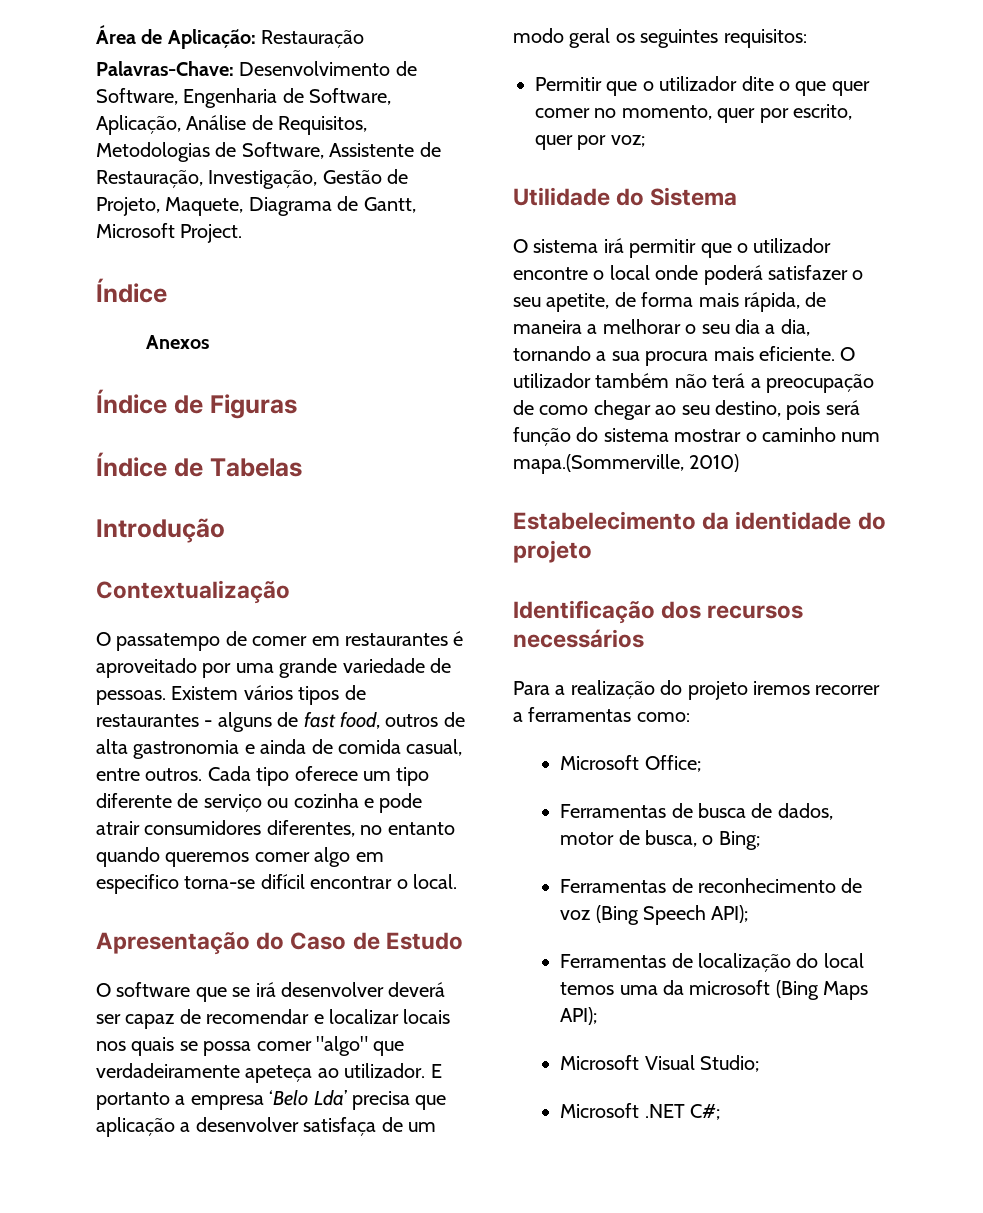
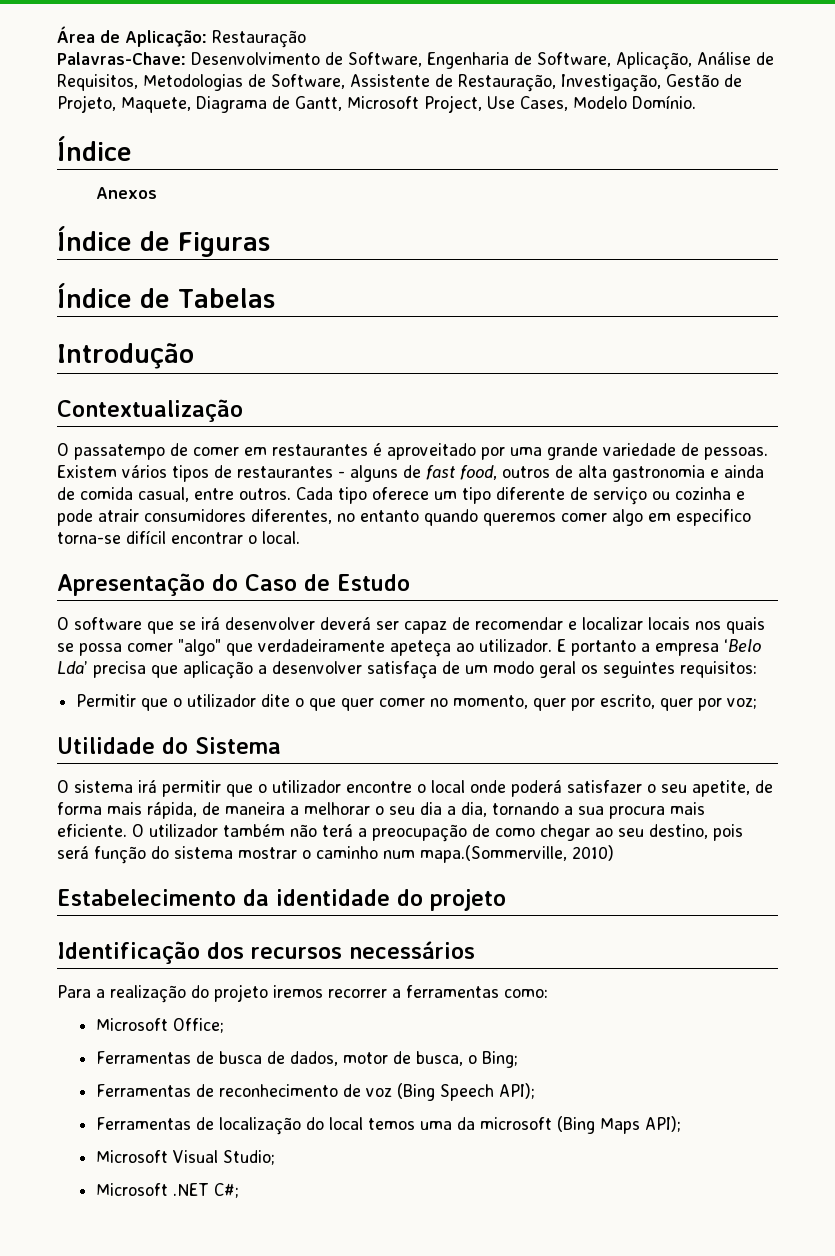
- Palavras-Chave: Desenvolvimento de Software, Engenharia de Software, Aplicação, Análise de Requisitos, Metodologias de Software, Assistente de Restauração, Investigação, Gestão de Projeto, Maquete, Diagrama de Gantt, Microsoft Project.
+ Palavras-Chave: Desenvolvimento de Software, Engenharia de Software, Aplicação, Análise de Requisitos, Metodologias de Software, Assistente de Restauração, Investigação, Gestão de Projeto, Maquete, Diagrama de Gantt, Microsoft Project, Use Cases, Modelo Domínio.

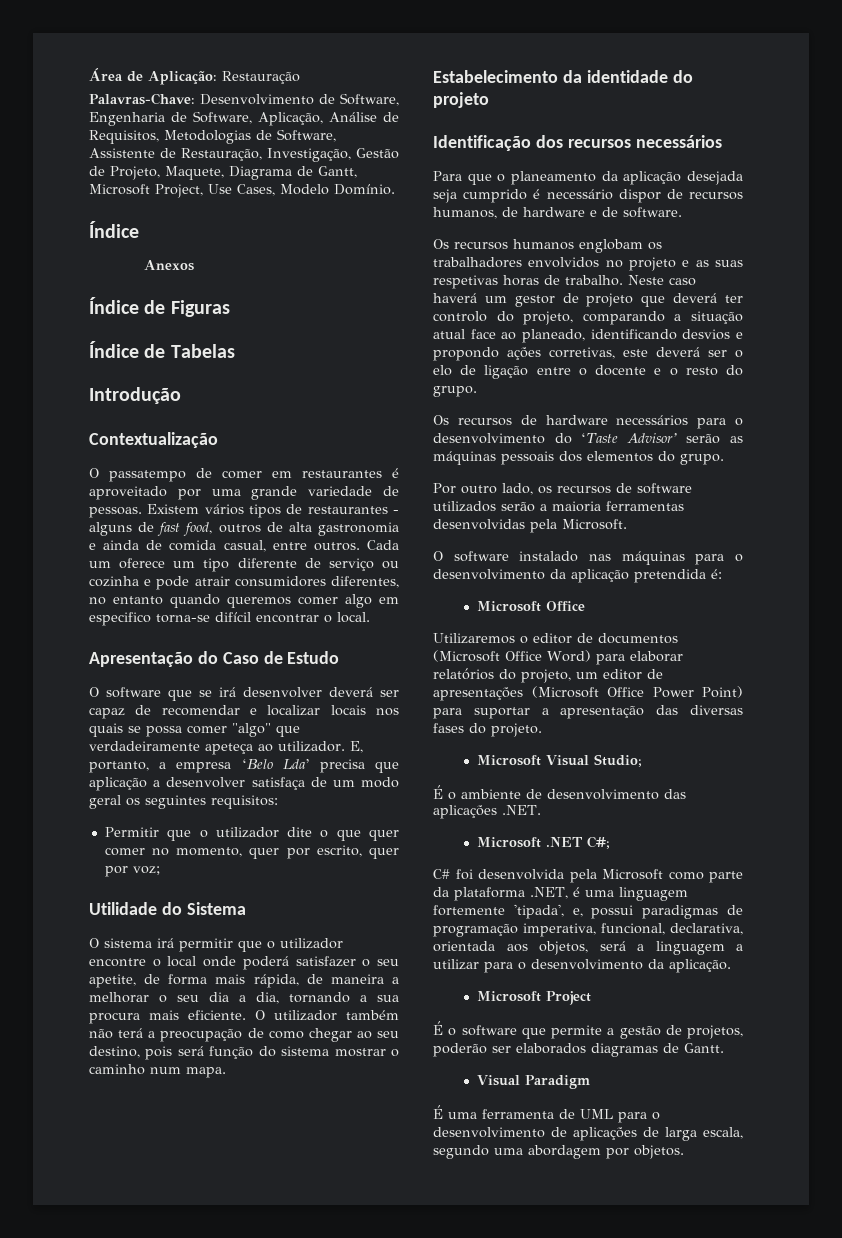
- Cada tipo oferece um tipo diferente de serviço ou cozinha e pode atrair consumidores diferentes, no entanto quando queremos comer algo em especifico torna-se difícil encontrar o local.
+ Cada um oferece um tipo diferente de serviço ou cozinha e pode atrair consumidores diferentes, no entanto quando queremos comer algo em especifico torna-se difícil encontrar o local.
- E portanto a empresa ‘Belo Lda’ precisa que aplicação a desenvolver satisfaça de um modo geral os seguintes requisitos:
+ E, portanto, a empresa ‘Belo Lda’ precisa que aplicação a desenvolver satisfaça de um modo geral os seguintes requisitos:
- O utilizador também não terá a preocupação de como chegar ao seu destino, pois será função do sistema mostrar o caminho num mapa.(Sommerville, 2010)
+ O utilizador também não terá a preocupação de como chegar ao seu destino, pois será função do sistema mostrar o caminho num mapa.
- Para a realização do projeto iremos recorrer a ferramentas como:
- Microsoft Office;
- Ferramentas de busca de dados, motor de busca, o Bing;
- Ferramentas de reconhecimento de voz (Bing Speech API);
- Ferramentas de localização do local temos uma da microsoft (Bing Maps API);
+ Para que o planeamento da aplicação desejada seja cumprido é necessário dispor de recursos humanos, de hardware e de software.
+ Os recursos humanos englobam os trabalhadores envolvidos no projeto e as suas respetivas horas de trabalho. Neste caso haverá um gestor de projeto que deverá ter controlo do projeto, comparando a situação atual face ao planeado, identificando desvios e propondo ações corretivas, este deverá ser o elo de ligação entre o docente e o resto do grupo.
+ Os recursos de hardware necessários para o desenvolvimento do ‘Taste Advisor’ serão as máquinas pessoais dos elementos do grupo.
+ Por outro lado, os recursos de software utilizados serão a maioria ferramentas desenvolvidas pela Microsoft.
+ O software instalado nas máquinas para o desenvolvimento da aplicação pretendida é:
+ Microsoft Office
+ Utilizaremos o editor de documentos (Microsoft Office Word) para elaborar relatórios do projeto, um editor de apresentações (Microsoft Office Power Point) para suportar a apresentação das diversas fases do projeto.
  Microsoft Visual Studio;
+ É o ambiente de desenvolvimento das aplicações .NET.
  Microsoft .NET C#;
+ C# foi desenvolvida pela Microsoft como parte da plataforma .NET, é uma linguagem fortemente 'tipada', e, possui paradigmas de programação imperativa, funcional, declarativa, orientada aos objetos, será a linguagem a utilizar para o desenvolvimento da aplicação.
+ Microsoft Project
+ É o software que permite a gestão de projetos, poderão ser elaborados diagramas de Gantt.
+ Visual Paradigm
+ É uma ferramenta de UML para o desenvolvimento de aplicações de larga escala, segundo uma abordagem por objetos.

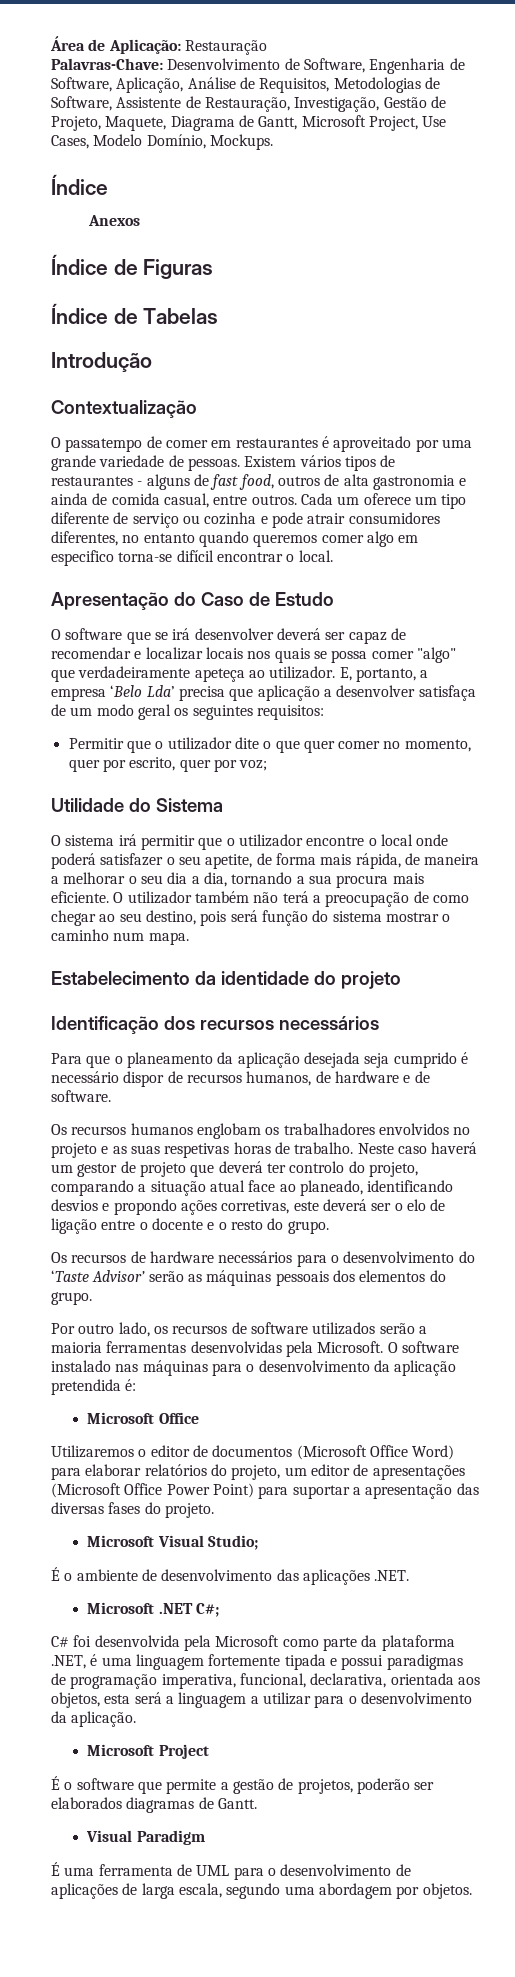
- Palavras-Chave: Desenvolvimento de Software, Engenharia de Software, Aplicação, Análise de Requisitos, Metodologias de Software, Assistente de Restauração, Investigação, Gestão de Projeto, Maquete, Diagrama de Gantt, Microsoft Project, Use Cases, Modelo Domínio.
+ Palavras-Chave: Desenvolvimento de Software, Engenharia de Software, Aplicação, Análise de Requisitos, Metodologias de Software, Assistente de Restauração, Investigação, Gestão de Projeto, Maquete, Diagrama de Gantt, Microsoft Project, Use Cases, Modelo Domínio, Mockups.
- Por outro lado, os recursos de software utilizados serão a maioria ferramentas desenvolvidas pela Microsoft.
- O software instalado nas máquinas para o desenvolvimento da aplicação pretendida é:
+ Por outro lado, os recursos de software utilizados serão a maioria ferramentas desenvolvidas pela Microsoft. O software instalado nas máquinas para o desenvolvimento da aplicação pretendida é:
- C# foi desenvolvida pela Microsoft como parte da plataforma .NET, é uma linguagem fortemente 'tipada', e, possui paradigmas de programação imperativa, funcional, declarativa, orientada aos objetos, será a linguagem a utilizar para o desenvolvimento da aplicação.
+ C# foi desenvolvida pela Microsoft como parte da plataforma .NET, é uma linguagem fortemente tipada e possui paradigmas de programação imperativa, funcional, declarativa, orientada aos objetos, esta será a linguagem a utilizar para o desenvolvimento da aplicação.

